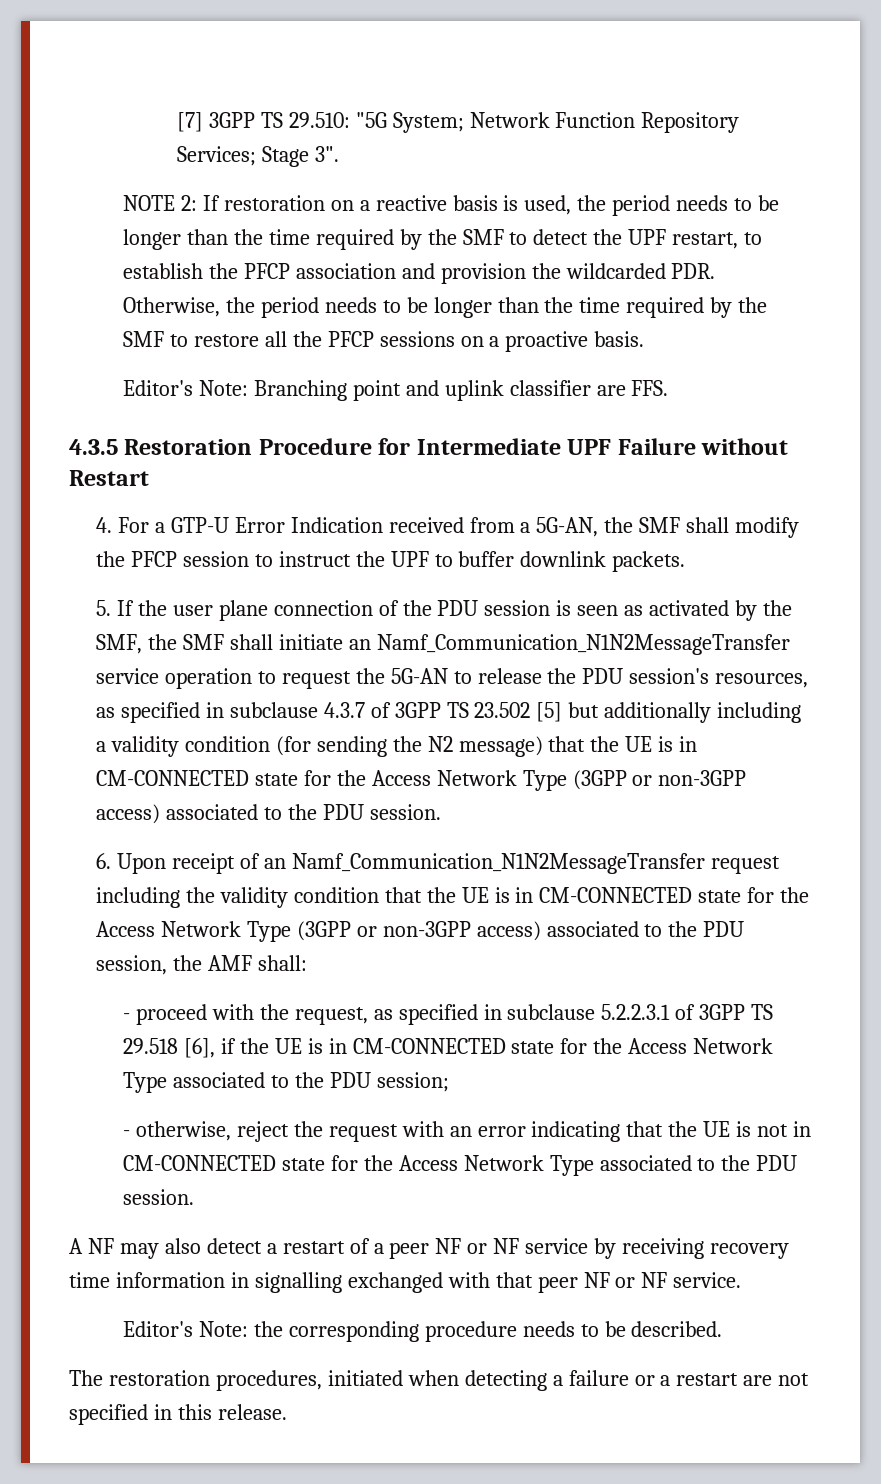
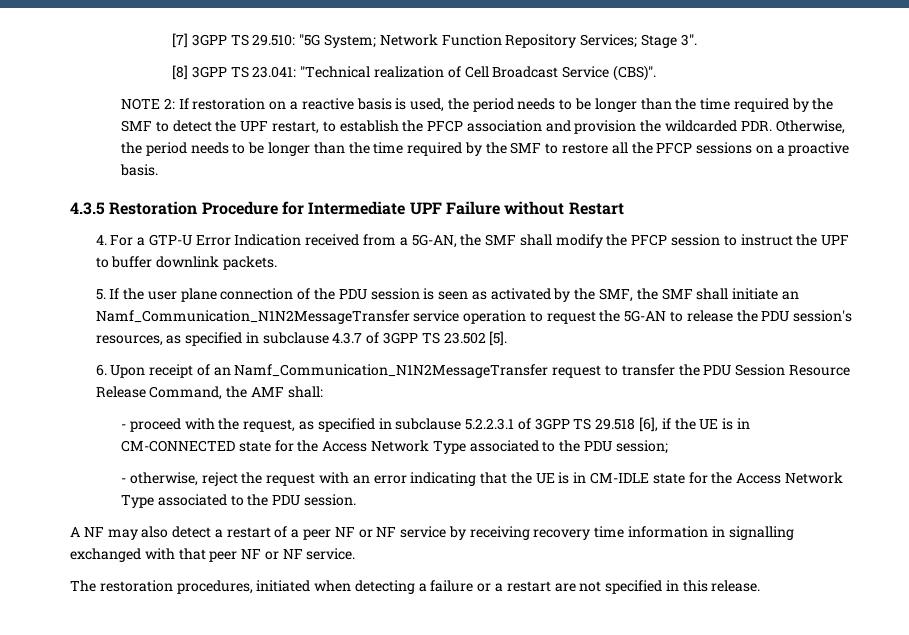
+ [8] 3GPP TS 23.041: "Technical realization of Cell Broadcast Service (CBS)".
- Editor's Note: Branching point and uplink classifier are FFS.
- 5. If the user plane connection of the PDU session is seen as activated by the SMF, the SMF shall initiate an Namf_Communication_N1N2MessageTransfer service operation to request the 5G-AN to release the PDU session's resources, as specified in subclause 4.3.7 of 3GPP TS 23.502 [5] but additionally including a validity condition (for sending the N2 message) that the UE is in CM-CONNECTED state for the Access Network Type (3GPP or non-3GPP access) associated to the PDU session.
+ 5. If the user plane connection of the PDU session is seen as activated by the SMF, the SMF shall initiate an Namf_Communication_N1N2MessageTransfer service operation to request the 5G-AN to release the PDU session's resources, as specified in subclause 4.3.7 of 3GPP TS 23.502 [5].
- 6. Upon receipt of an Namf_Communication_N1N2MessageTransfer request including the validity condition that the UE is in CM-CONNECTED state for the Access Network Type (3GPP or non-3GPP access) associated to the PDU session, the AMF shall:
+ 6. Upon receipt of an Namf_Communication_N1N2MessageTransfer request to transfer the PDU Session Resource Release Command, the AMF shall:
- - otherwise, reject the request with an error indicating that the UE is not in CM-CONNECTED state for the Access Network Type associated to the PDU session.
+ - otherwise, reject the request with an error indicating that the UE is in CM-IDLE state for the Access Network Type associated to the PDU session.
- Editor's Note: the corresponding procedure needs to be described.

